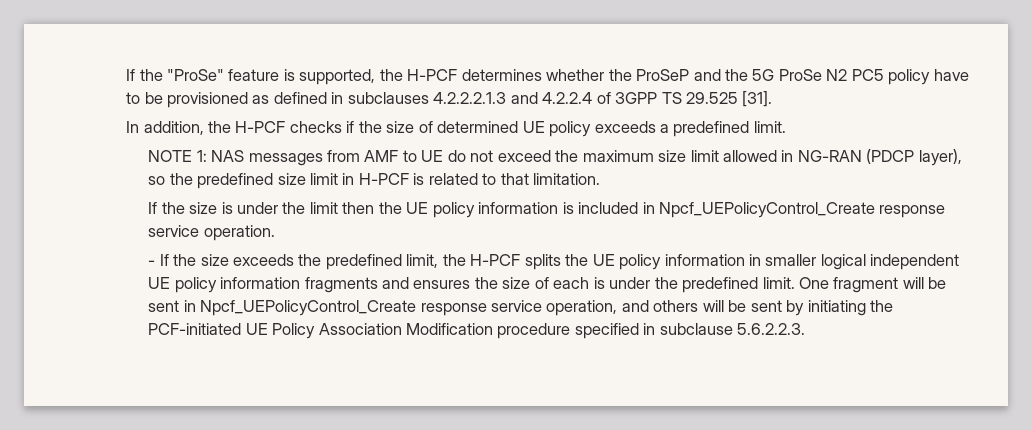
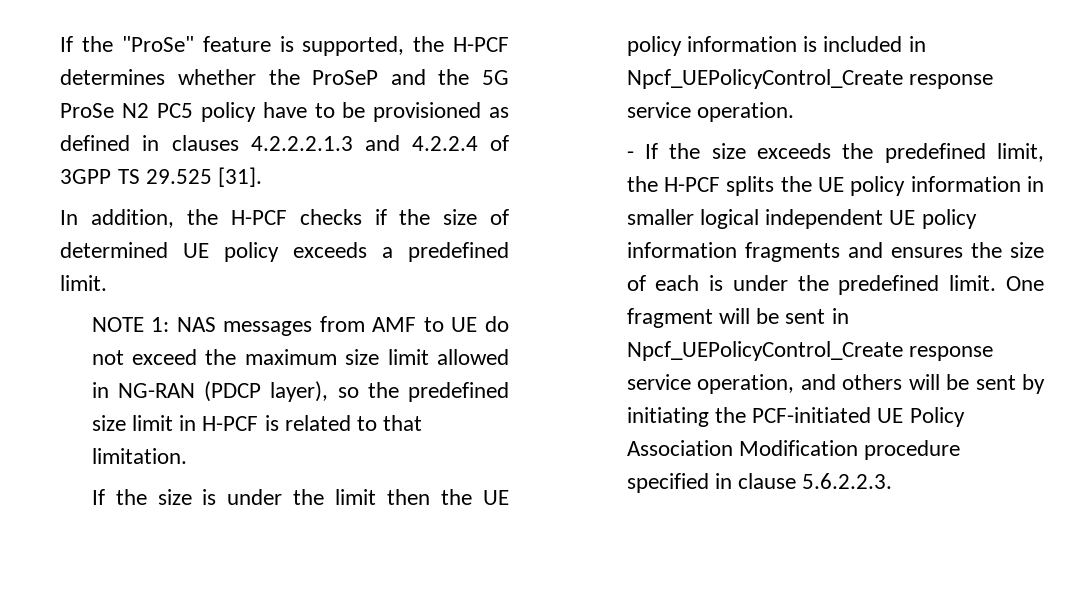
- If the "ProSe" feature is supported, the H-PCF determines whether the ProSeP and the 5G ProSe N2 PC5 policy have to be provisioned as defined in subclauses 4.2.2.2.1.3 and 4.2.2.4 of 3GPP TS 29.525 [31].
+ If the "ProSe" feature is supported, the H-PCF determines whether the ProSeP and the 5G ProSe N2 PC5 policy have to be provisioned as defined in clauses 4.2.2.2.1.3 and 4.2.2.4 of 3GPP TS 29.525 [31].
- One fragment will be sent in Npcf_UEPolicyControl_Create response service operation, and others will be sent by initiating the PCF-initiated UE Policy Association Modification procedure specified in subclause 5.6.2.2.3.
+ One fragment will be sent in Npcf_UEPolicyControl_Create response service operation, and others will be sent by initiating the PCF-initiated UE Policy Association Modification procedure specified in clause 5.6.2.2.3.

